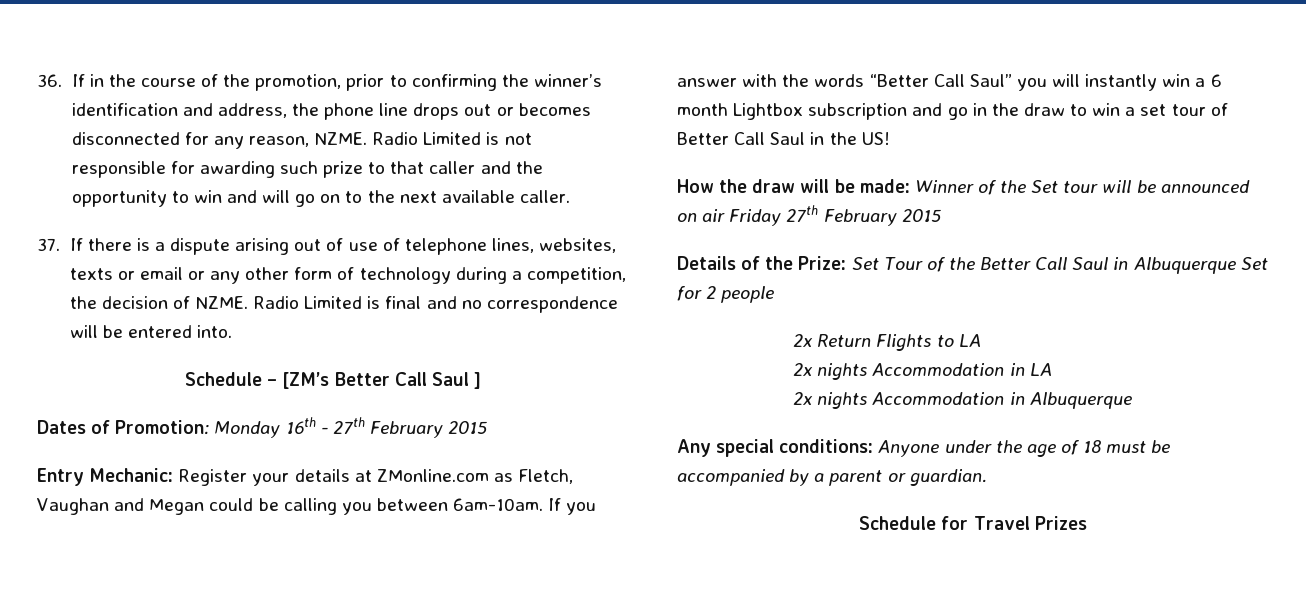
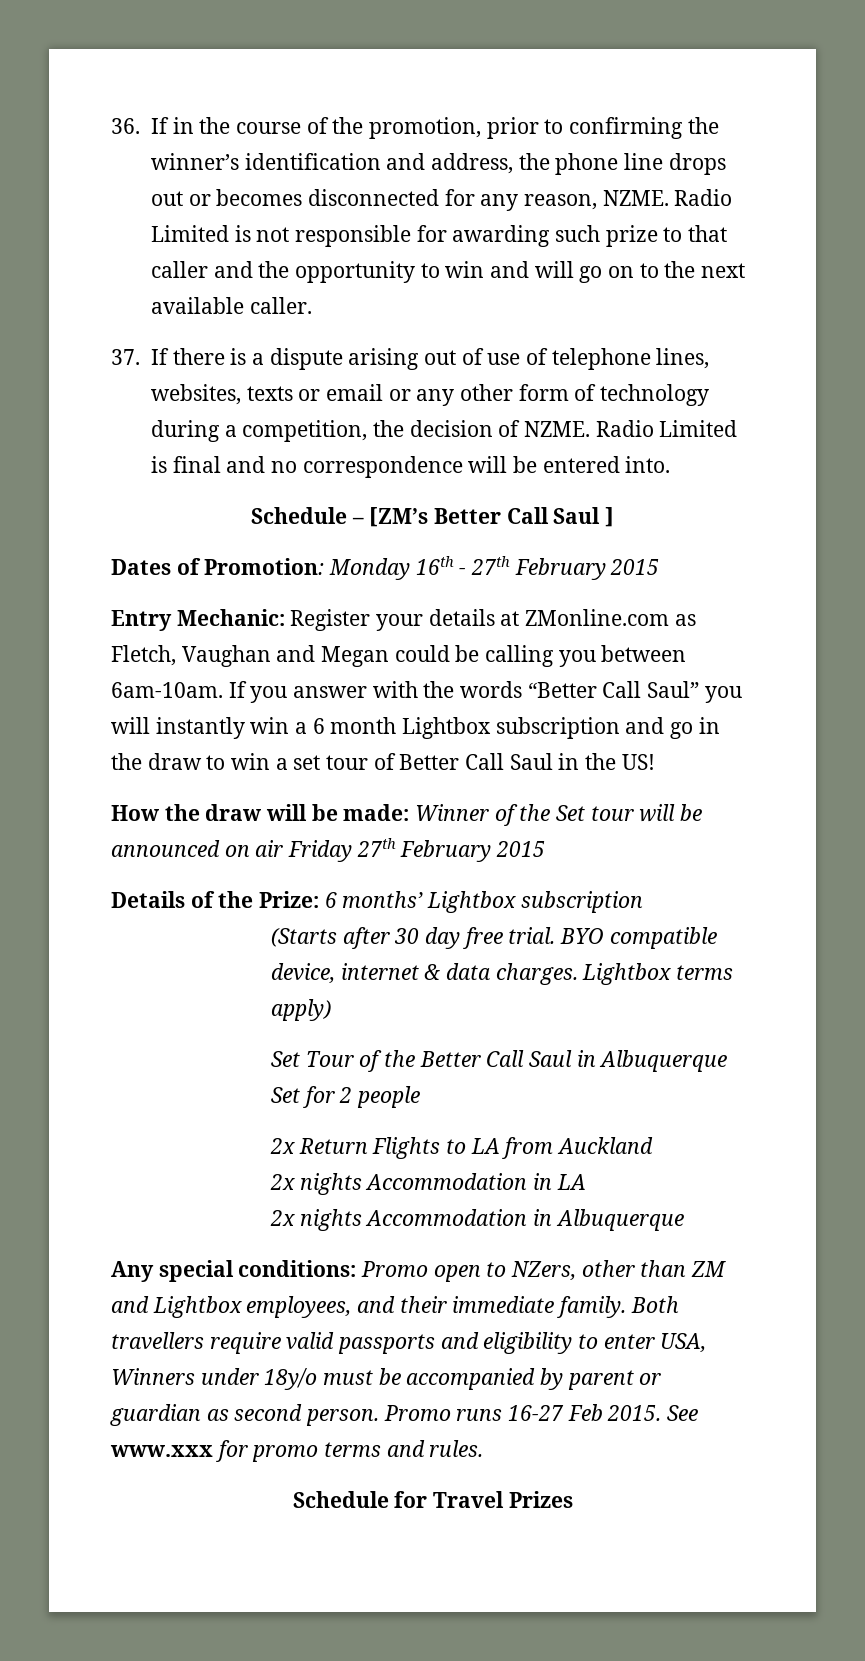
- Details of the Prize: Set Tour of the Better Call Saul in Albuquerque Set for 2 people
+ Details of the Prize: 6 months’ Lightbox subscription
+ (Starts after 30 day free trial. BYO compatible device, internet & data charges. Lightbox terms apply)
+ Set Tour of the Better Call Saul in Albuquerque Set for 2 people
- 2x Return Flights to LA
+ 2x Return Flights to LA from Auckland
- Any special conditions: Anyone under the age of 18 must be accompanied by a parent or guardian.
+ Any special conditions: Promo open to NZers, other than ZM and Lightbox employees, and their immediate family. Both travellers require valid passports and eligibility to enter USA, Winners under 18y/o must be accompanied by parent or guardian as second person. Promo runs 16-27 Feb 2015. See www.xxx for promo terms and rules.

